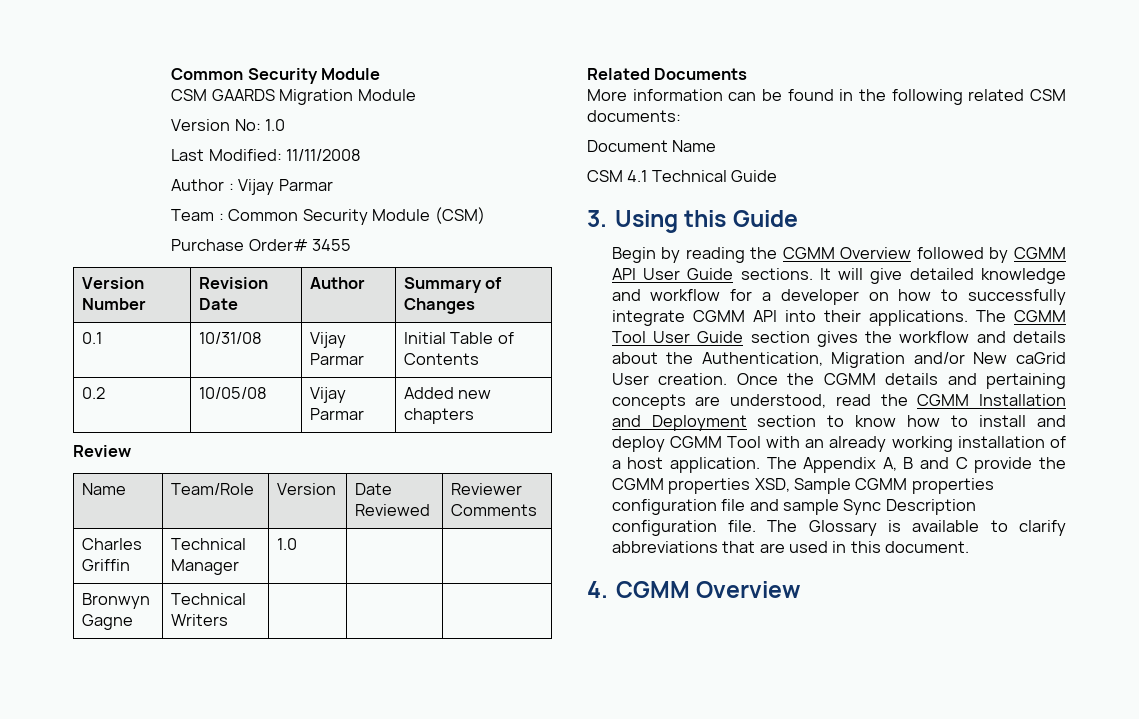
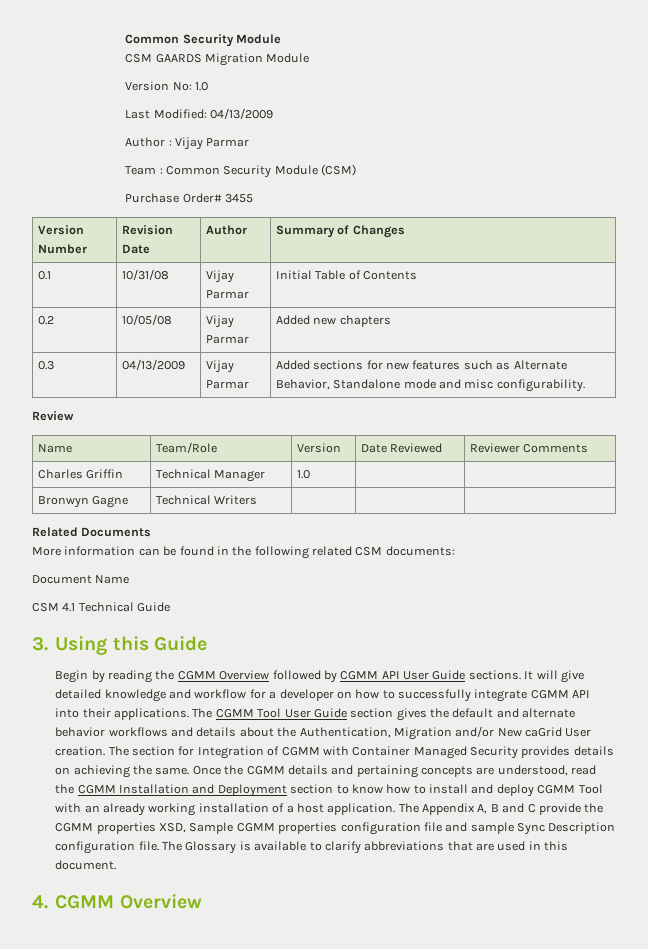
- Last Modified: 11/11/2008
+ Last Modified: 04/13/2009
+ 0.3 | 04/13/2009 | Vijay Parmar | Added sections for new features such as Alternate Behavior, Standalone mode and misc configurability.
- The CGMM Tool User Guide section gives the workflow and details about the Authentication, Migration and/or New caGrid User creation.
+ The CGMM Tool User Guide section gives the default and alternate behavior workflows and details about the Authentication, Migration and/or New caGrid User creation.
+ The section for Integration of CGMM with Container Managed Security provides details on achieving the same.

